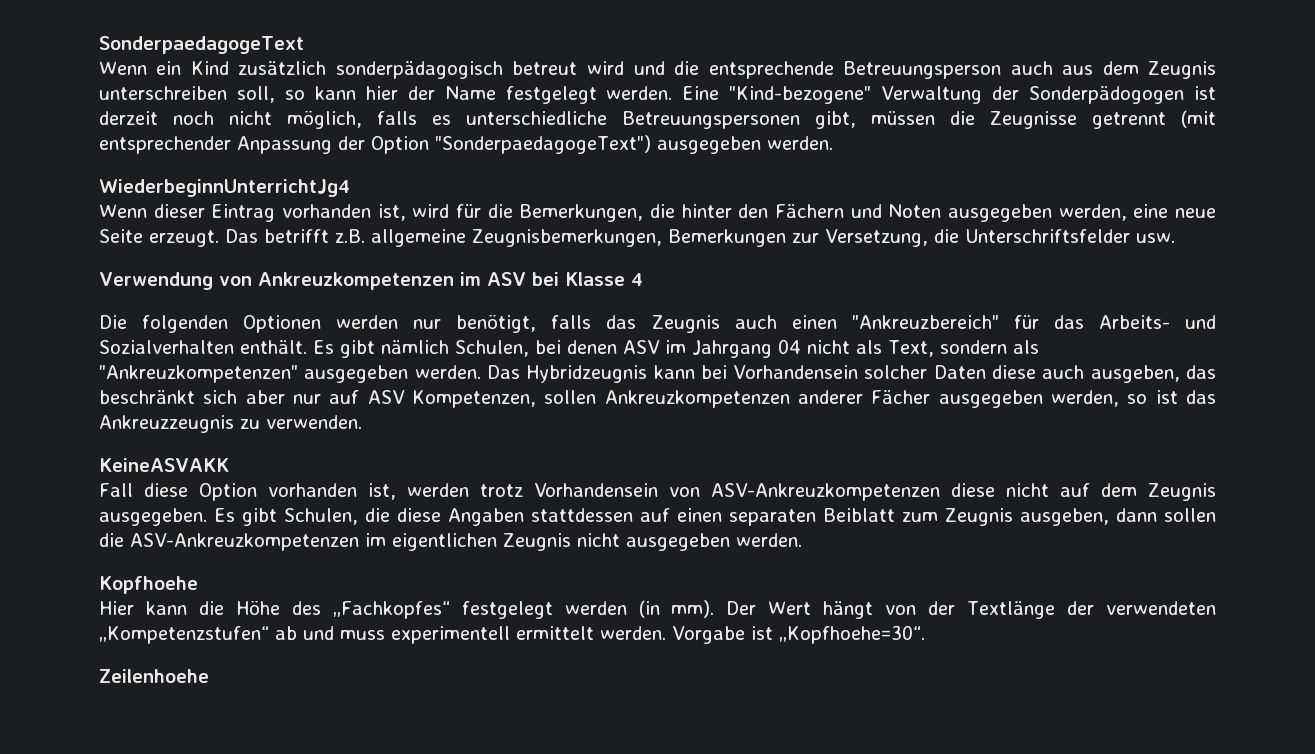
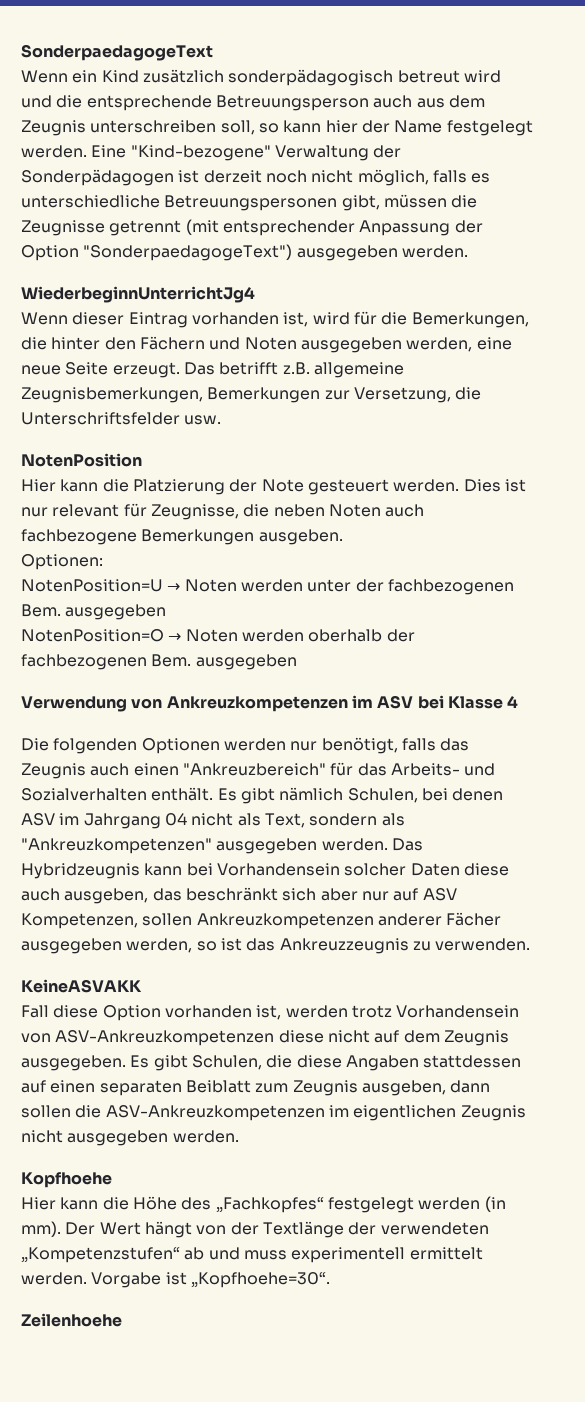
- Eine "Kind-bezogene" Verwaltung der Sonderpädogogen ist derzeit noch nicht möglich, falls es unterschiedliche Betreuungspersonen gibt, müssen die Zeugnisse getrennt (mit entsprechender Anpassung der Option "SonderpaedagogeText") ausgegeben werden.
+ Eine "Kind-bezogene" Verwaltung der Sonderpädagogen ist derzeit noch nicht möglich, falls es unterschiedliche Betreuungspersonen gibt, müssen die Zeugnisse getrennt (mit entsprechender Anpassung der Option "SonderpaedagogeText") ausgegeben werden.
+ NotenPosition
+ Hier kann die Platzierung der Note gesteuert werden. Dies ist nur relevant für Zeugnisse, die neben Noten auch fachbezogene Bemerkungen ausgeben.
+ Optionen:
+ NotenPosition=U → Noten werden unter der fachbezogenen Bem. ausgegeben
+ NotenPosition=O → Noten werden oberhalb der fachbezogenen Bem. ausgegeben

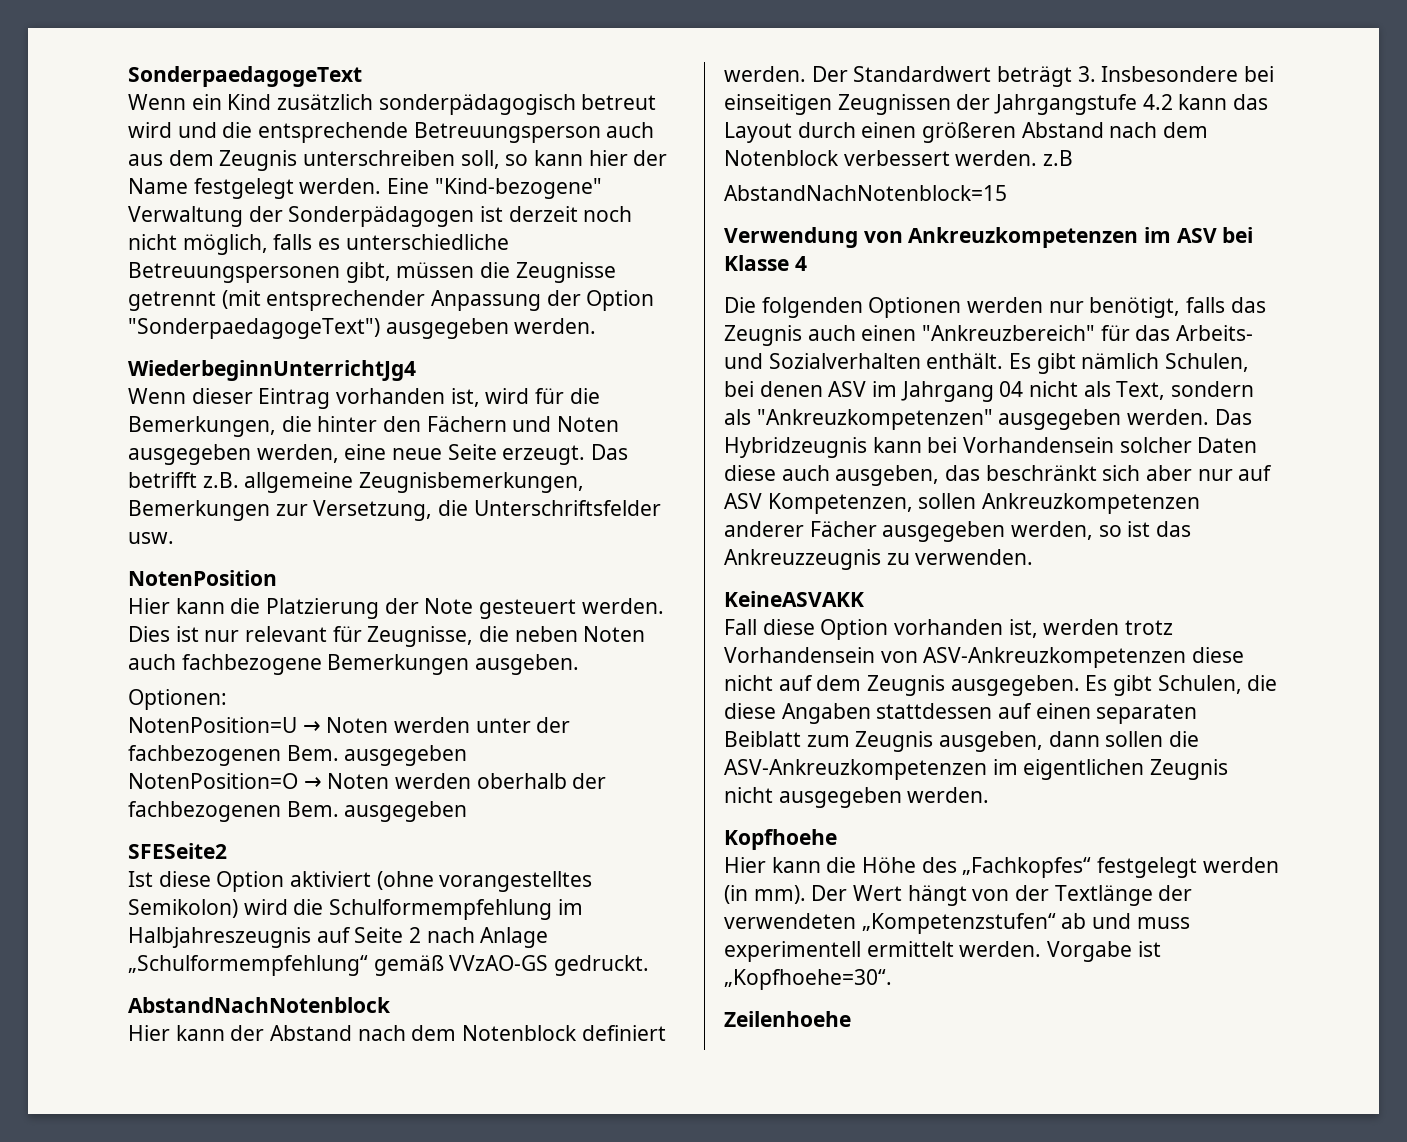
+ SFESeite2
+ Ist diese Option aktiviert (ohne vorangestelltes Semikolon) wird die Schulformempfehlung im Halbjahreszeugnis auf Seite 2 nach Anlage „Schulformempfehlung“ gemäß VVzAO-GS gedruckt.
+ AbstandNachNotenblock
+ Hier kann der Abstand nach dem Notenblock definiert werden. Der Standardwert beträgt 3. Insbesondere bei einseitigen Zeugnissen der Jahrgangstufe 4.2 kann das Layout durch einen größeren Abstand nach dem Notenblock verbessert werden. z.B
+ AbstandNachNotenblock=15

